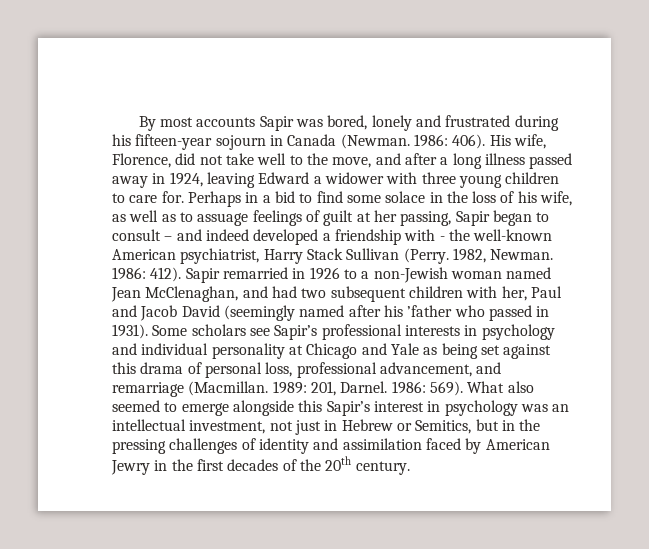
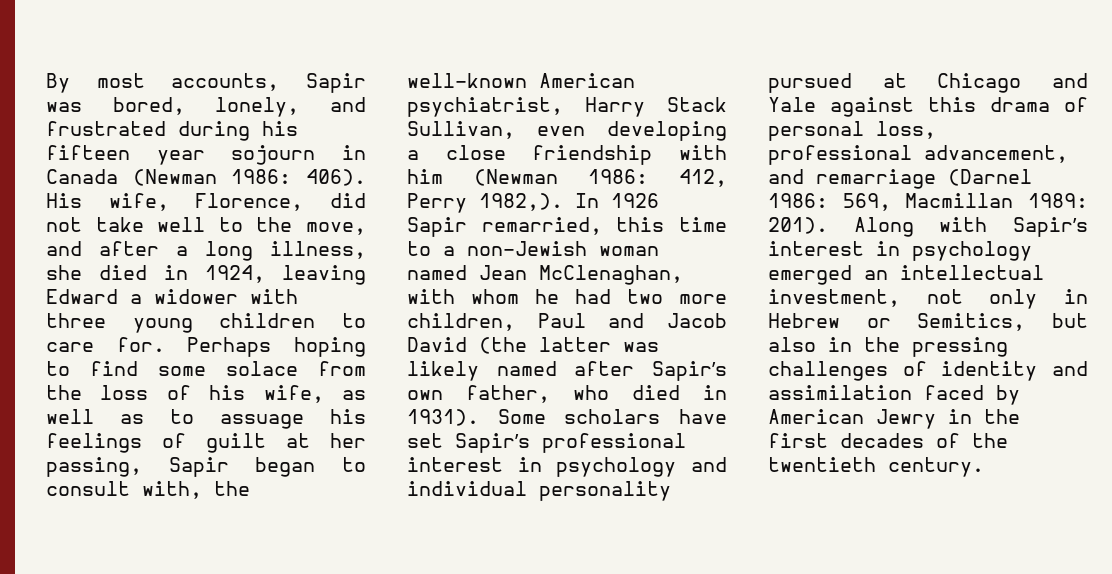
- By most accounts Sapir was bored, lonely and frustrated during his fifteen-year sojourn in Canada (Newman. 1986: 406).
+ By most accounts, Sapir was bored, lonely, and frustrated during his fifteen year sojourn in Canada (Newman 1986: 406).
- His wife, Florence, did not take well to the move, and after a long illness passed away in 1924, leaving Edward a widower with three young children to care for.
+ His wife, Florence, did not take well to the move, and after a long illness, she died in 1924, leaving Edward a widower with three young children to care for.
- Perhaps in a bid to find some solace in the loss of his wife, as well as to assuage feelings of guilt at her passing, Sapir began to consult – and indeed developed a friendship with - the well-known American psychiatrist, Harry Stack Sullivan (Perry. 1982, Newman. 1986: 412). Sapir remarried in 1926 to a non-Jewish woman named Jean McClenaghan, and had two subsequent children with her, Paul and Jacob David (seemingly named after his ’father who passed in 1931).
+ Perhaps hoping to find some solace from the loss of his wife, as well as to assuage his feelings of guilt at her passing, Sapir began to consult with, the well-known American psychiatrist, Harry Stack Sullivan, even developing a close friendship with him (Newman 1986: 412, Perry 1982,). In 1926 Sapir remarried, this time to a non-Jewish woman named Jean McClenaghan, with whom he had two more children, Paul and Jacob David (the latter was likely named after Sapir’s own father, who died in 1931).
- Some scholars see Sapir’s professional interests in psychology and individual personality at Chicago and Yale as being set against this drama of personal loss, professional advancement, and remarriage (Macmillan. 1989: 201, Darnel. 1986: 569). What also seemed to emerge alongside this Sapir’s interest in psychology was an intellectual investment, not just in Hebrew or Semitics, but in the pressing challenges of identity and assimilation faced by American Jewry in the first decades of the 20th century.
+ Some scholars have set Sapir’s professional interest in psychology and individual personality pursued at Chicago and Yale against this drama of personal loss, professional advancement, and remarriage (Darnel 1986: 569, Macmillan 1989: 201). Along with Sapir’s interest in psychology emerged an intellectual investment, not only in Hebrew or Semitics, but also in the pressing challenges of identity and assimilation faced by American Jewry in the first decades of the twentieth century.

